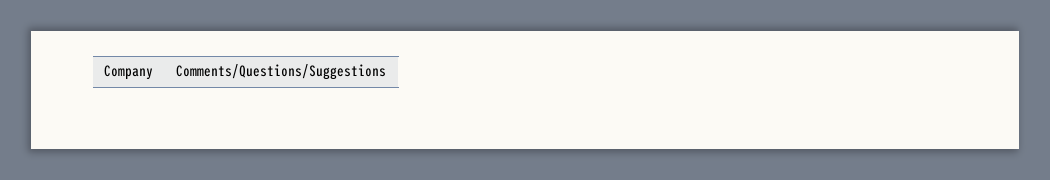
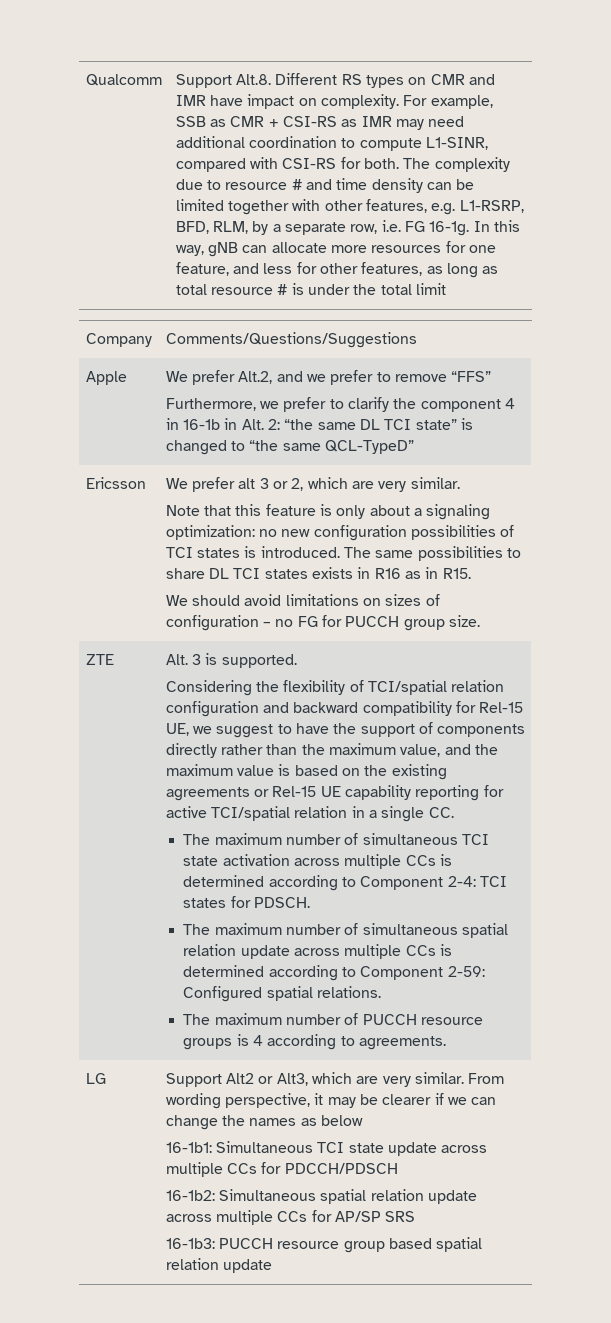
+ Qualcomm | Support Alt.8. Different RS types on CMR and IMR have impact on complexity. For example, SSB as CMR + CSI-RS as IMR may need additional coordination to compute L1-SINR, compared with CSI-RS for both. The complexity due to resource # and time density can be limited together with other features, e.g. L1-RSRP, BFD, RLM, by a separate row, i.e. FG 16-1g. In this way, gNB can allocate more resources for one feature, and less for other features, as long as total resource # is under the total limit
  Company | Comments/Questions/Suggestions
+ Apple | We prefer Alt.2, and we prefer to remove “FFS”
+ Furthermore, we prefer to clarify the component 4 in 16-1b in Alt. 2: “the same DL TCI state” is changed to “the same QCL-TypeD”
+ Ericsson | We prefer alt 3 or 2, which are very similar.
+ Note that this feature is only about a signaling optimization: no new configuration possibilities of TCI states is introduced. The same possibilities to share DL TCI states exists in R16 as in R15.
+ We should avoid limitations on sizes of configuration – no FG for PUCCH group size.
+ ZTE | Alt. 3 is supported.
+ Considering the flexibility of TCI/spatial relation configuration and backward compatibility for Rel-15 UE, we suggest to have the support of components directly rather than the maximum value, and the maximum value is based on the existing agreements or Rel-15 UE capability reporting for active TCI/spatial relation in a single CC.
+ The maximum number of simultaneous TCI state activation across multiple CCs is determined according to Component 2-4: TCI states for PDSCH.
+ The maximum number of simultaneous spatial relation update across multiple CCs is determined according to Component 2-59: Configured spatial relations.
+ The maximum number of PUCCH resource groups is 4 according to agreements.
+ LG | Support Alt2 or Alt3, which are very similar. From wording perspective, it may be clearer if we can change the names as below
+ 16-1b1: Simultaneous TCI state update across multiple CCs for PDCCH/PDSCH
+ 16-1b2: Simultaneous spatial relation update across multiple CCs for AP/SP SRS
+ 16-1b3: PUCCH resource group based spatial relation update

